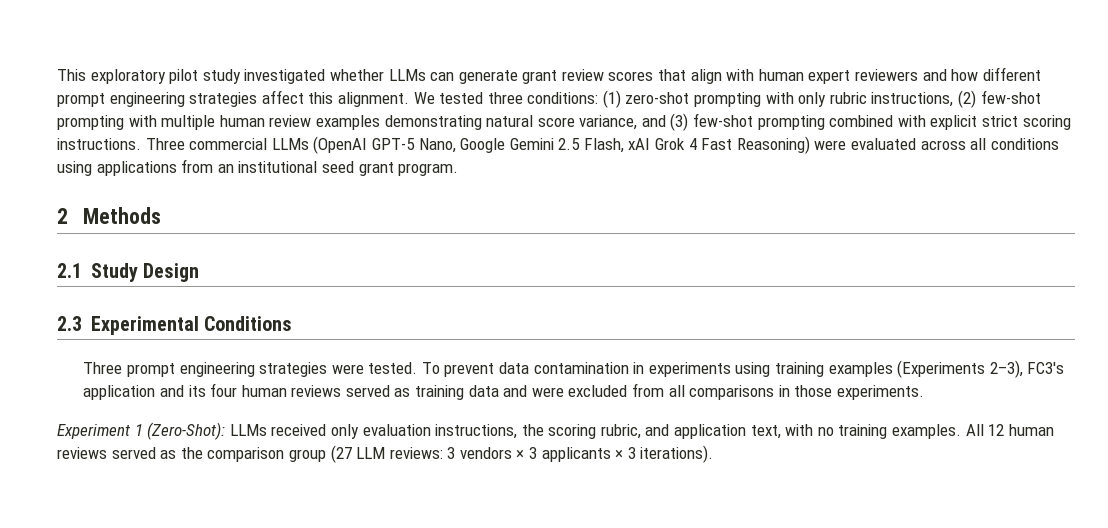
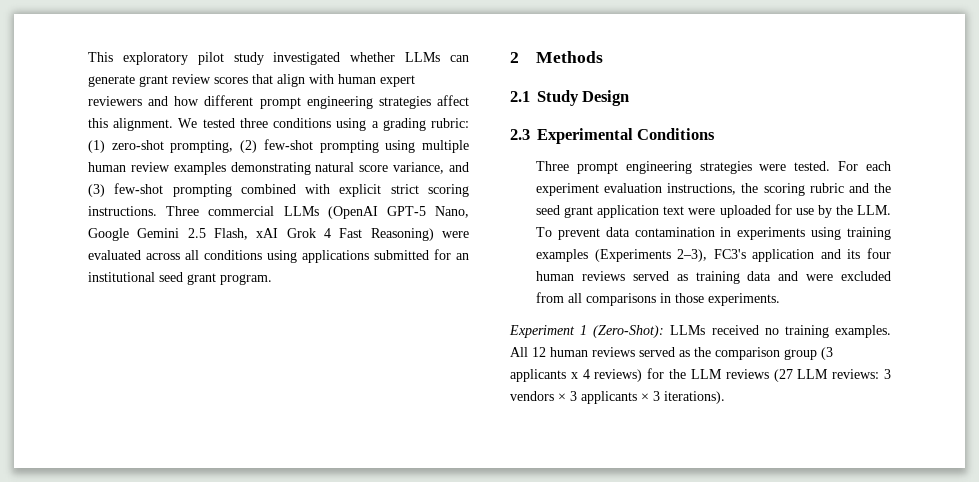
- We tested three conditions: (1) zero-shot prompting with only rubric instructions, (2) few-shot prompting with multiple human review examples demonstrating natural score variance, and (3) few-shot prompting combined with explicit strict scoring instructions.
+ We tested three conditions using a grading rubric: (1) zero-shot prompting, (2) few-shot prompting using multiple human review examples demonstrating natural score variance, and (3) few-shot prompting combined with explicit strict scoring instructions.
- Three commercial LLMs (OpenAI GPT-5 Nano, Google Gemini 2.5 Flash, xAI Grok 4 Fast Reasoning) were evaluated across all conditions using applications from an institutional seed grant program.
+ Three commercial LLMs (OpenAI GPT-5 Nano, Google Gemini 2.5 Flash, xAI Grok 4 Fast Reasoning) were evaluated across all conditions using applications submitted for an institutional seed grant program.
- To prevent data contamination in experiments using training examples (Experiments 2–3), FC3's application and its four human reviews served as training data and were excluded from all comparisons in those experiments.
+ For each experiment evaluation instructions, the scoring rubric and the seed grant application text were uploaded for use by the LLM. To prevent data contamination in experiments using training examples (Experiments 2–3), FC3's application and its four human reviews served as training data and were excluded from all comparisons in those experiments.
- Experiment 1 (Zero-Shot): LLMs received only evaluation instructions, the scoring rubric, and application text, with no training examples.
+ Experiment 1 (Zero-Shot): LLMs received no training examples.
- All 12 human reviews served as the comparison group (27 LLM reviews: 3 vendors × 3 applicants × 3 iterations).
+ All 12 human reviews served as the comparison group (3 applicants x 4 reviews) for the LLM reviews (27 LLM reviews: 3 vendors × 3 applicants × 3 iterations).

